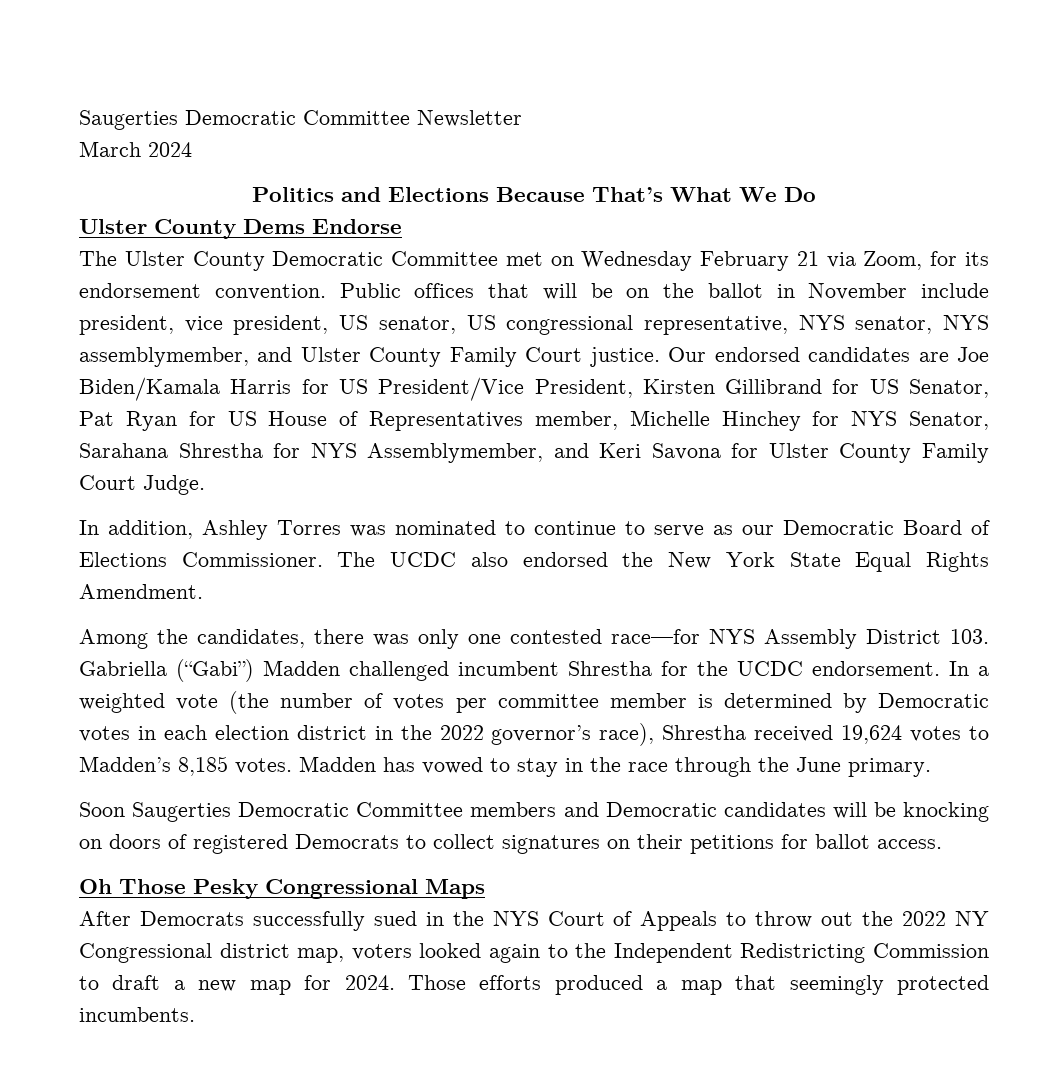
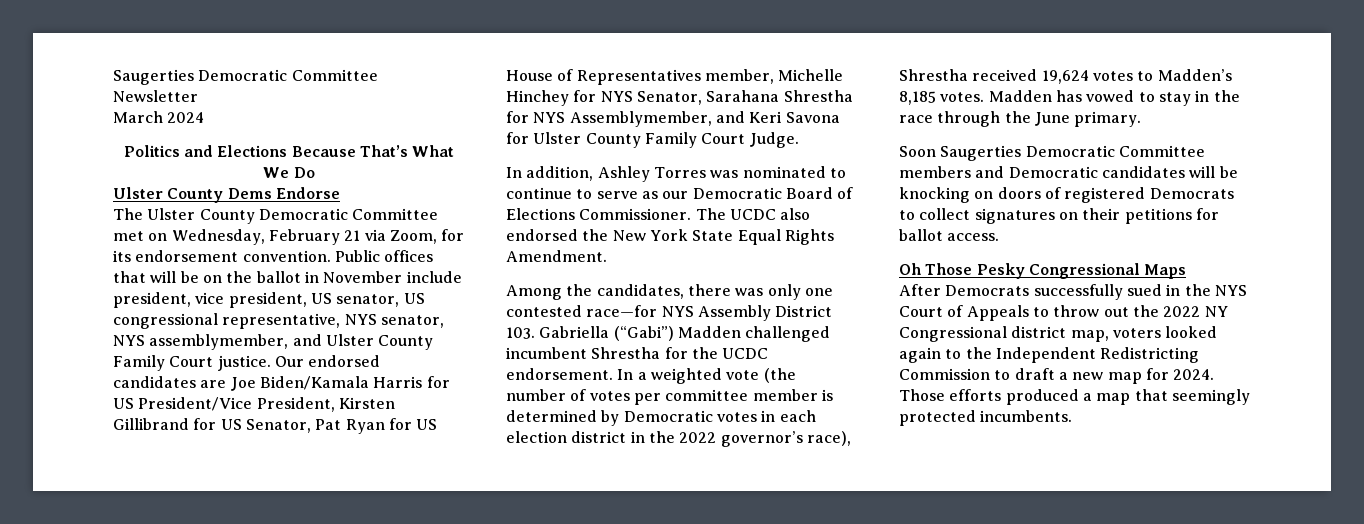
- The Ulster County Democratic Committee met on Wednesday February 21 via Zoom, for its endorsement convention.
+ The Ulster County Democratic Committee met on Wednesday, February 21 via Zoom, for its endorsement convention.

